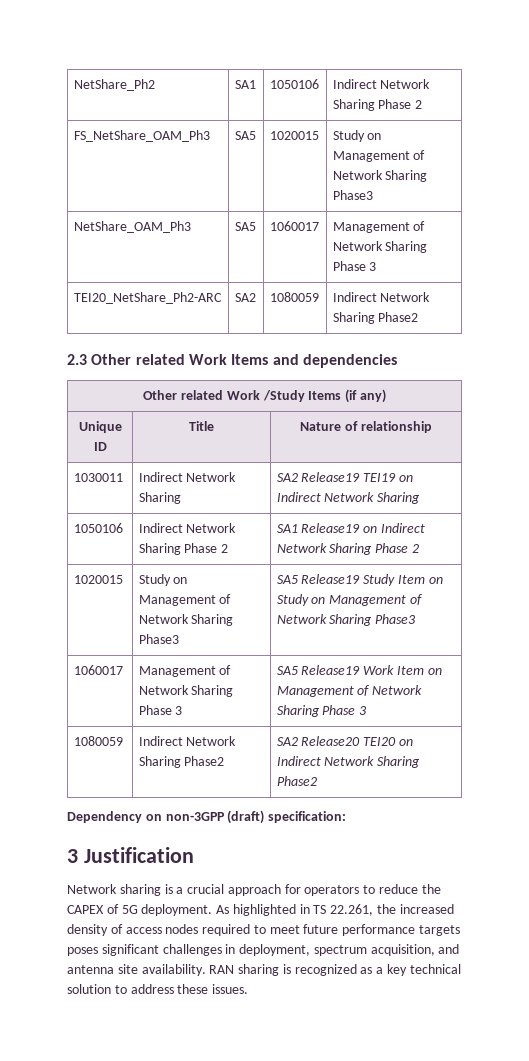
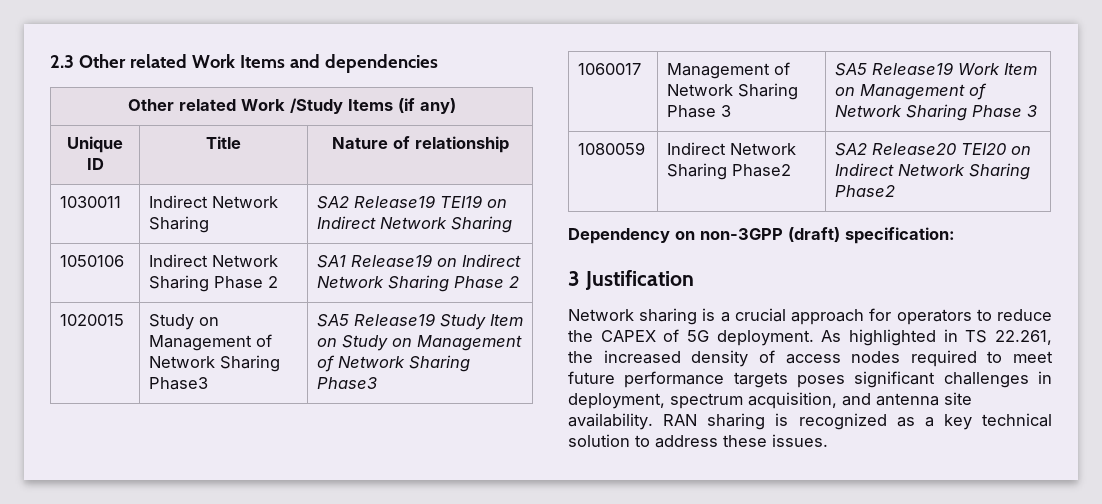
- NetShare_Ph2 | SA1 | 1050106 | Indirect Network Sharing Phase 2
- FS_NetShare_OAM_Ph3 | SA5 | 1020015 | Study on Management of Network Sharing Phase3
- NetShare_OAM_Ph3 | SA5 | 1060017 | Management of Network Sharing Phase 3
- TEI20_NetShare_Ph2-ARC | SA2 | 1080059 | Indirect Network Sharing Phase2

